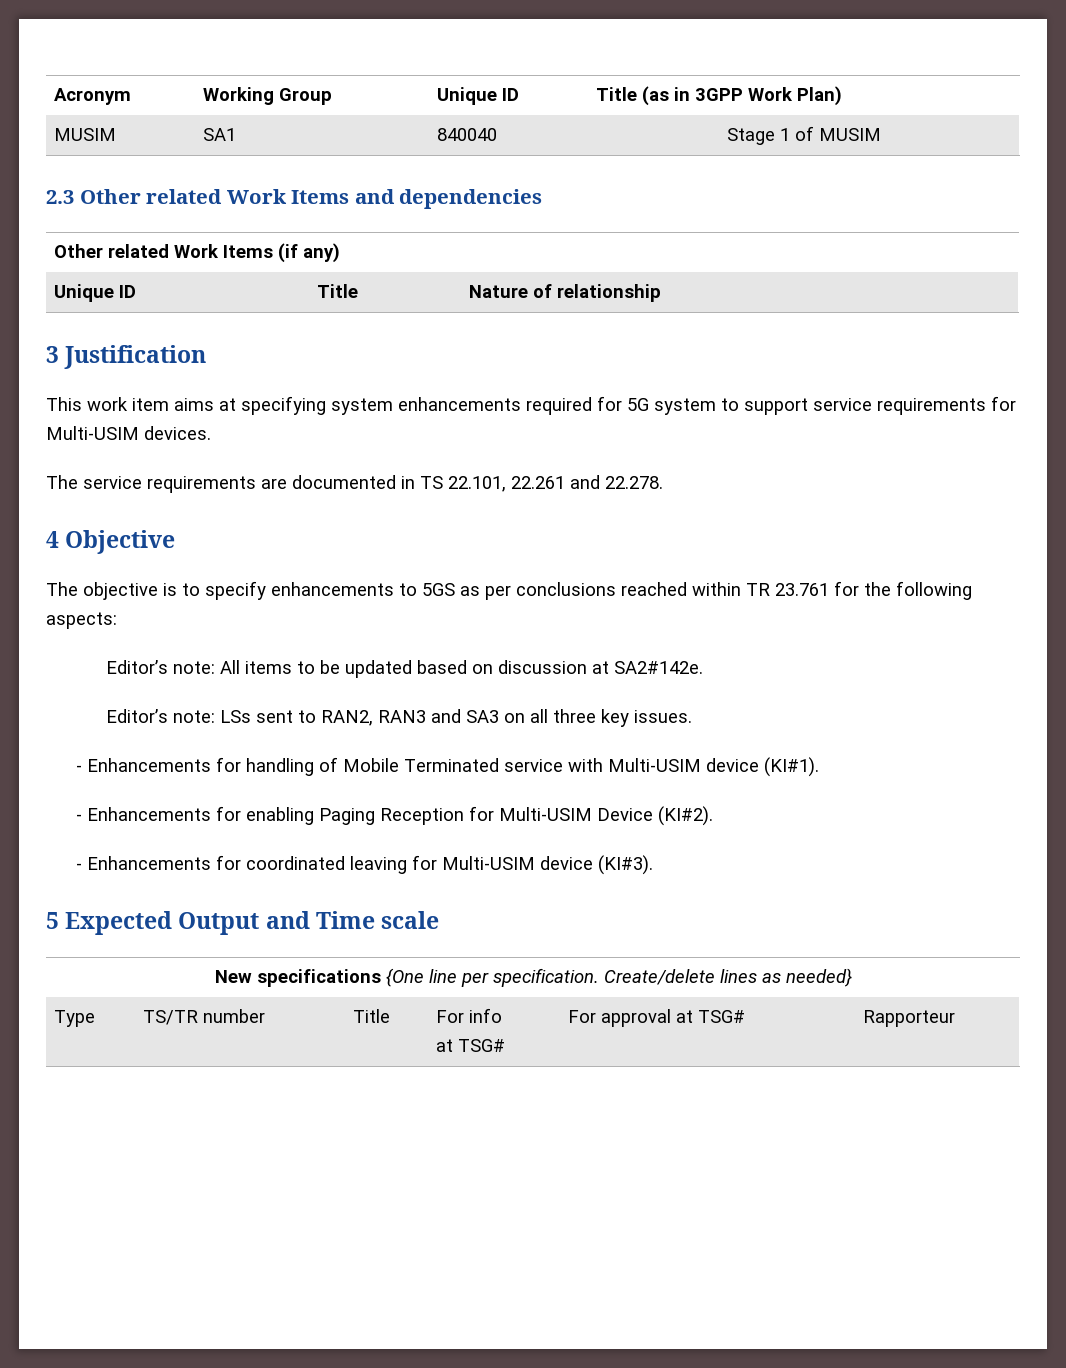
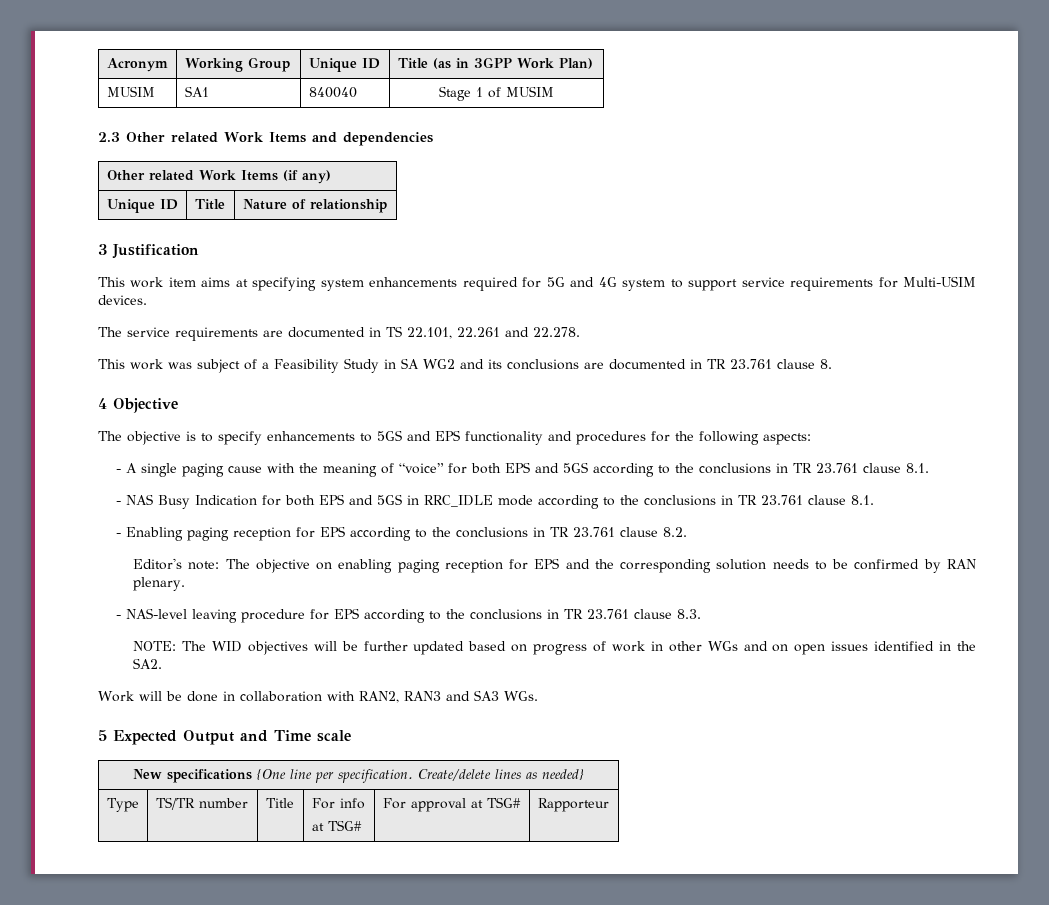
- This work item aims at specifying system enhancements required for 5G system to support service requirements for Multi-USIM devices.
+ This work item aims at specifying system enhancements required for 5G and 4G system to support service requirements for Multi-USIM devices.
+ This work was subject of a Feasibility Study in SA WG2 and its conclusions are documented in TR 23.761 clause 8.
- The objective is to specify enhancements to 5GS as per conclusions reached within TR 23.761 for the following aspects:
- Editor’s note: All items to be updated based on discussion at SA2#142e.
- Editor’s note: LSs sent to RAN2, RAN3 and SA3 on all three key issues.
- - Enhancements for handling of Mobile Terminated service with Multi-USIM device (KI#1).
- - Enhancements for enabling Paging Reception for Multi-USIM Device (KI#2).
- - Enhancements for coordinated leaving for Multi-USIM device (KI#3).
+ The objective is to specify enhancements to 5GS and EPS functionality and procedures for the following aspects:
+ - A single paging cause with the meaning of “voice” for both EPS and 5GS according to the conclusions in TR 23.761 clause 8.1.
+ - NAS Busy Indication for both EPS and 5GS in RRC_IDLE mode according to the conclusions in TR 23.761 clause 8.1.
+ - Enabling paging reception for EPS according to the conclusions in TR 23.761 clause 8.2.
+ Editor's note: The objective on enabling paging reception for EPS and the corresponding solution needs to be confirmed by RAN plenary.
+ - NAS-level leaving procedure for EPS according to the conclusions in TR 23.761 clause 8.3.
+ NOTE: The WID objectives will be further updated based on progress of work in other WGs and on open issues identified in the SA2.
+ Work will be done in collaboration with RAN2, RAN3 and SA3 WGs.

